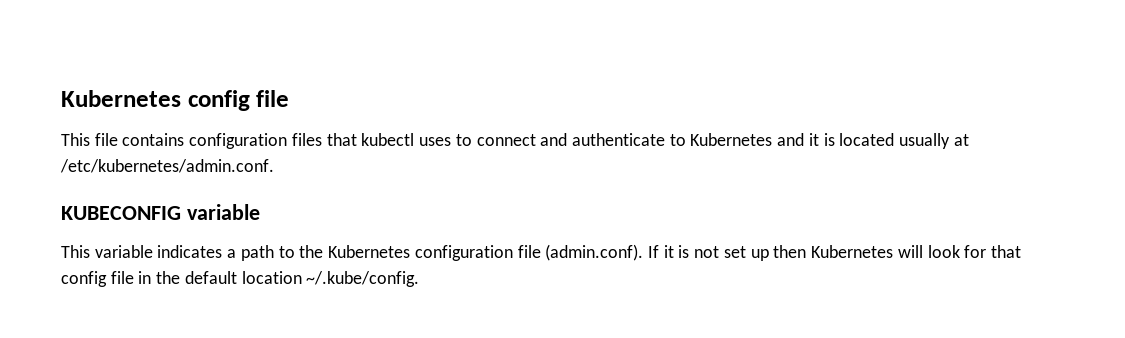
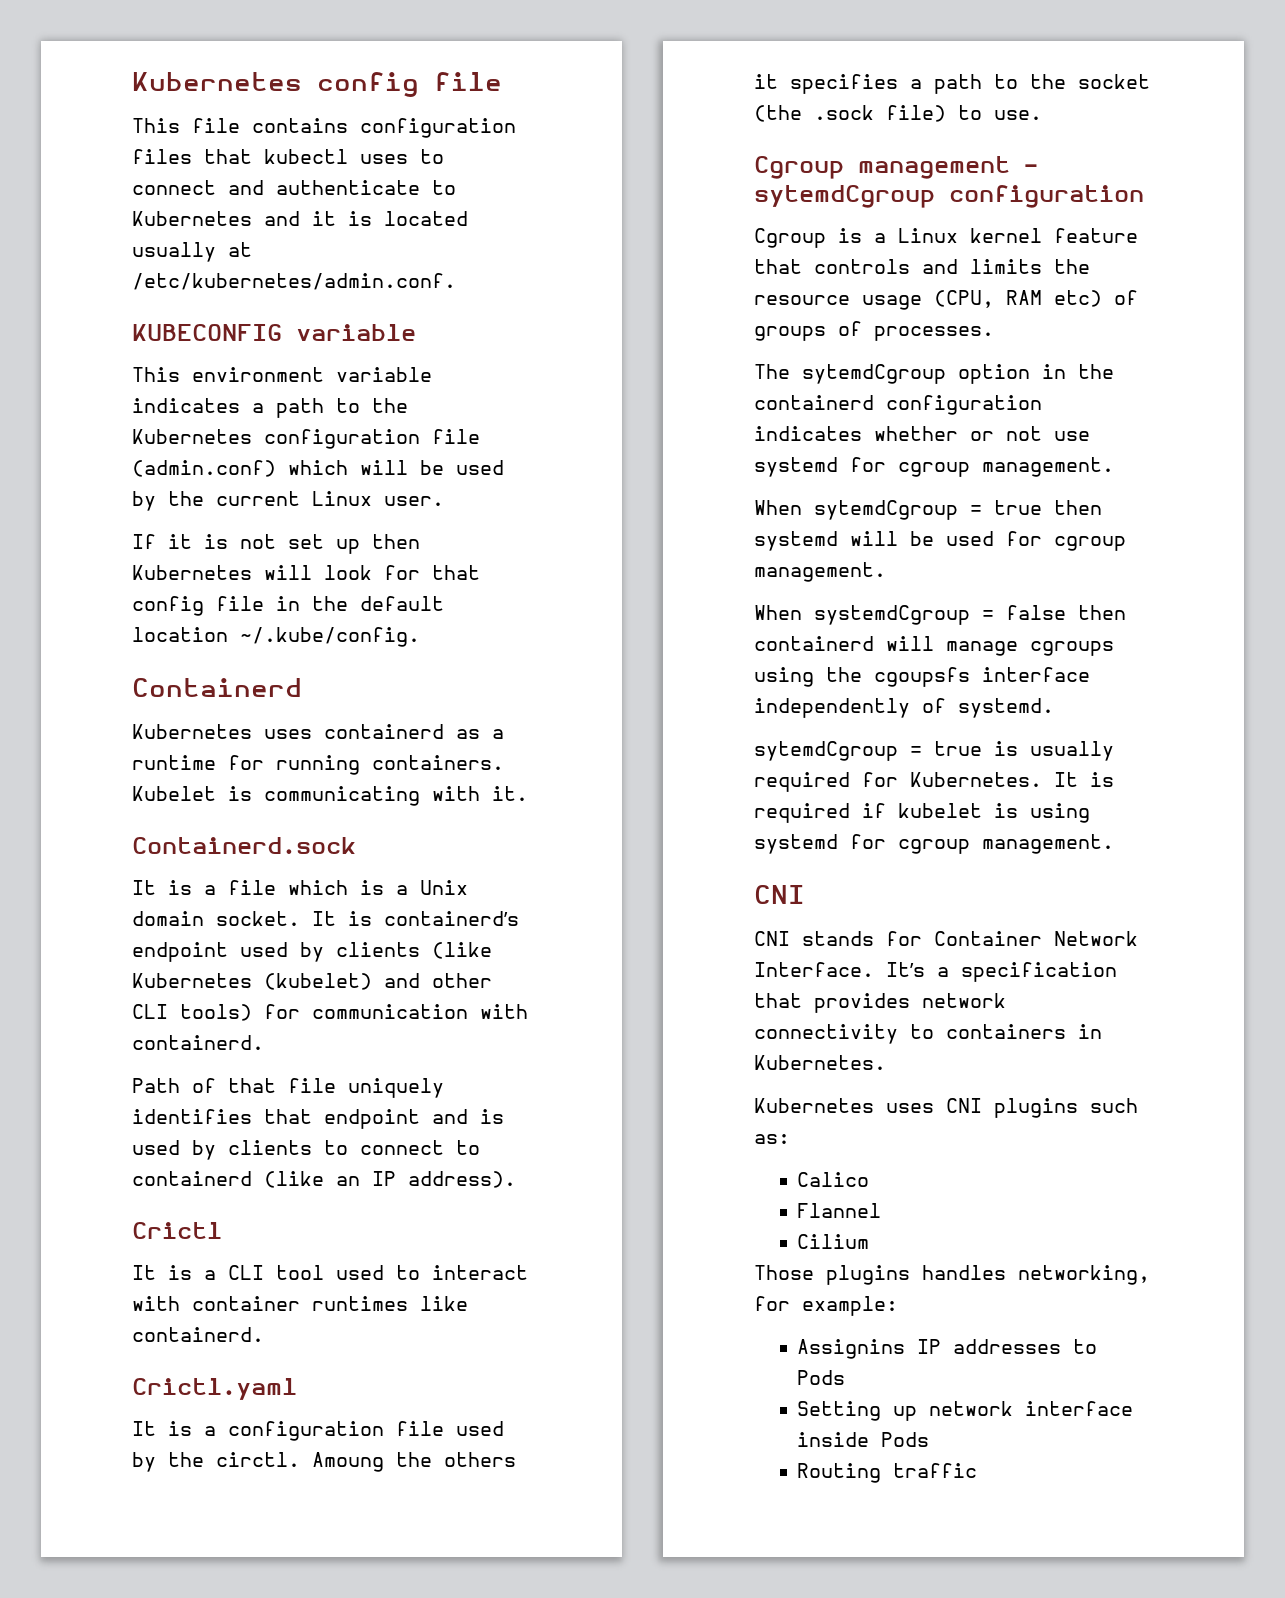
- This variable indicates a path to the Kubernetes configuration file (admin.conf). If it is not set up then Kubernetes will look for that config file in the default location ~/.kube/config.
+ This environment variable indicates a path to the Kubernetes configuration file (admin.conf) which will be used by the current Linux user.
+ If it is not set up then Kubernetes will look for that config file in the default location ~/.kube/config.
+ Containerd
+ Kubernetes uses containerd as a runtime for running containers. Kubelet is communicating with it.
+ Containerd.sock
+ It is a file which is a Unix domain socket. It is containerd’s endpoint used by clients (like Kubernetes (kubelet) and other CLI tools) for communication with containerd.
+ Path of that file uniquely identifies that endpoint and is used by clients to connect to containerd (like an IP address).
+ Crictl
+ It is a CLI tool used to interact with container runtimes like containerd.
+ Crictl.yaml
+ It is a configuration file used by the circtl. Amoung the others it specifies a path to the socket (the .sock file) to use.
+ Cgroup management – sytemdCgroup configuration
+ Cgroup is a Linux kernel feature that controls and limits the resource usage (CPU, RAM etc) of groups of processes.
+ The sytemdCgroup option in the containerd configuration indicates whether or not use systemd for cgroup management.
+ When sytemdCgroup = true then systemd will be used for cgroup management.
+ When systemdCgroup = false then containerd will manage cgroups using the cgoupsfs interface independently of systemd.
+ sytemdCgroup = true is usually required for Kubernetes. It is required if kubelet is using systemd for cgroup management.
+ CNI
+ CNI stands for Container Network Interface. It’s a specification that provides network connectivity to containers in Kubernetes.
+ Kubernetes uses CNI plugins such as:
+ Calico
+ Flannel
+ Cilium
+ Those plugins handles networking, for example:
+ Assignins IP addresses to Pods
+ Setting up network interface inside Pods
+ Routing traffic

